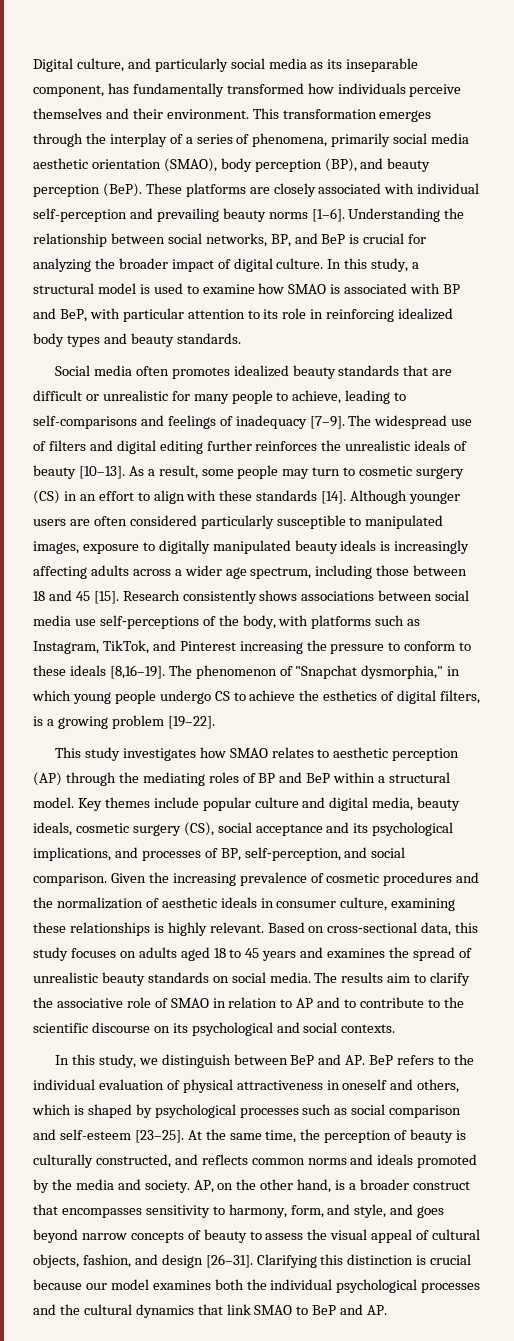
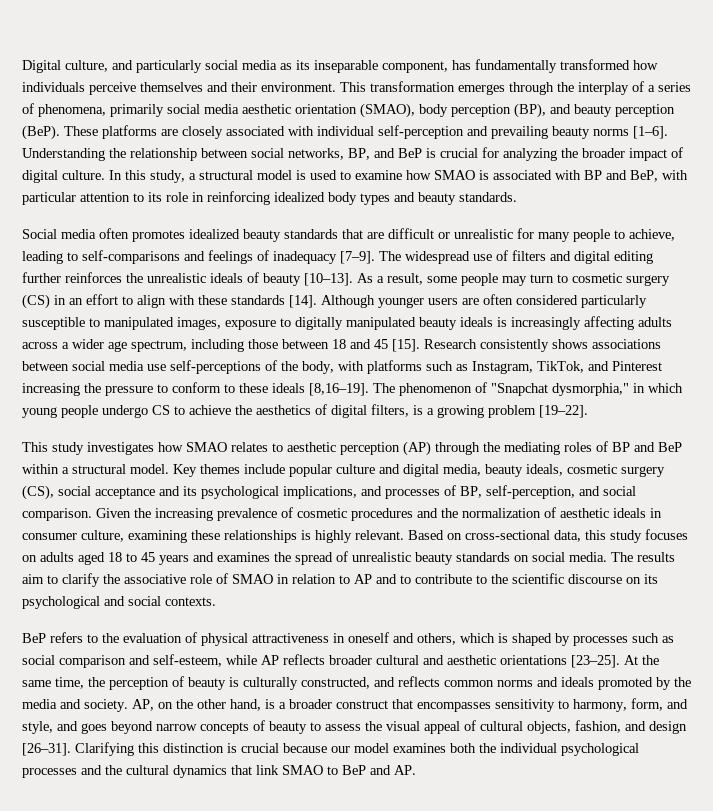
- The phenomenon of "Snapchat dysmorphia," in which young people undergo CS to achieve the esthetics of digital filters, is a growing problem [19–22].
+ The phenomenon of "Snapchat dysmorphia," in which young people undergo CS to achieve the aesthetics of digital filters, is a growing problem [19–22].
- In this study, we distinguish between BeP and AP. BeP refers to the individual evaluation of physical attractiveness in oneself and others, which is shaped by psychological processes such as social comparison and self-esteem [23–25].
+ BeP refers to the evaluation of physical attractiveness in oneself and others, which is shaped by processes such as social comparison and self-esteem, while AP reflects broader cultural and aesthetic orientations [23–25].

